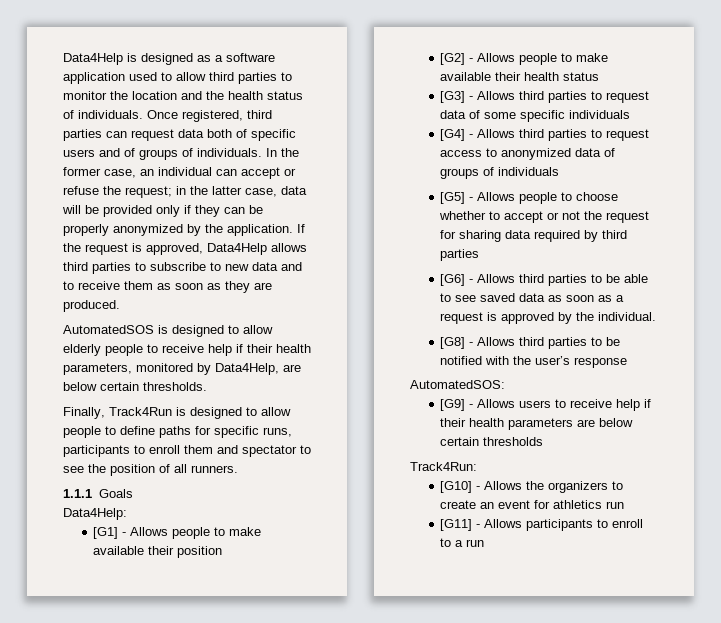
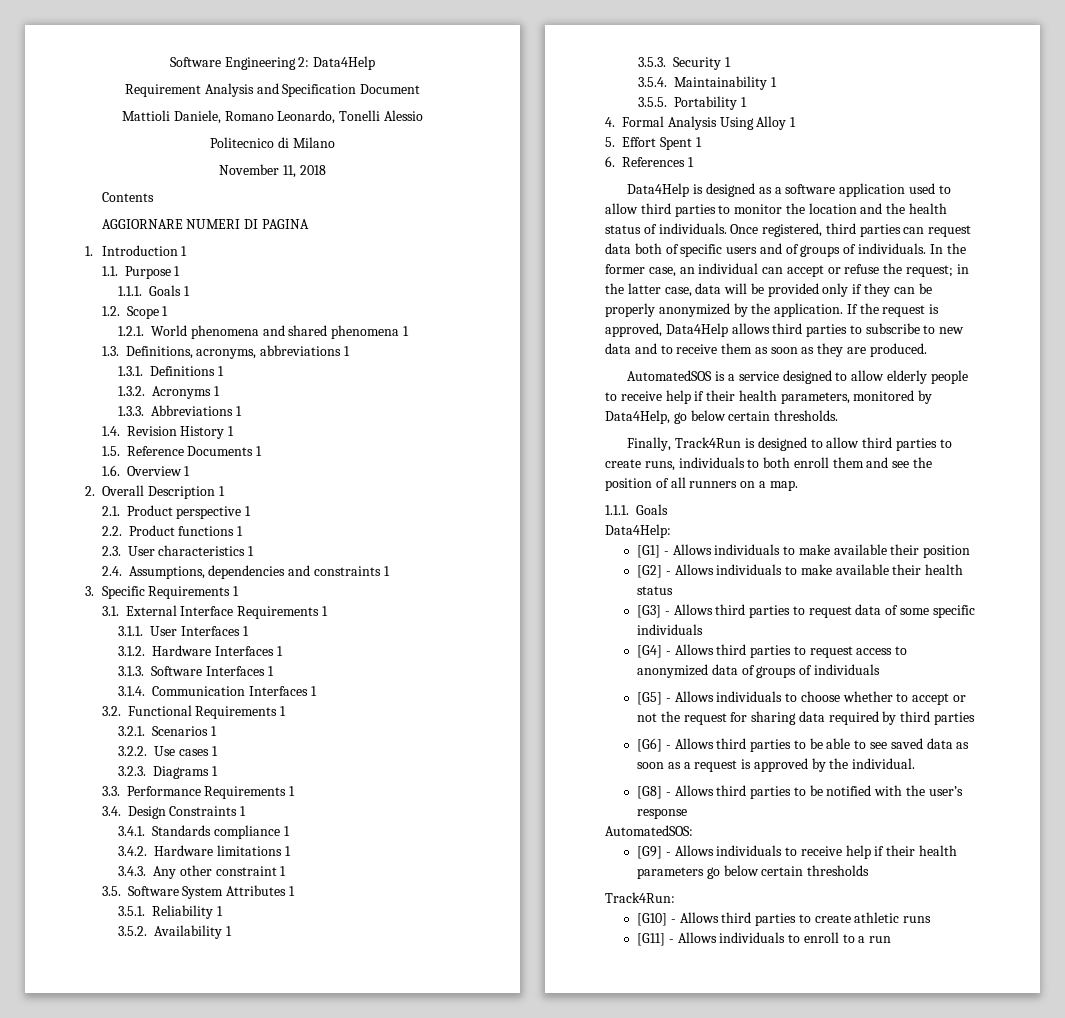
+ Software Engineering 2: Data4Help
+ Requirement Analysis and Specification Document
+ Mattioli Daniele, Romano Leonardo, Tonelli Alessio
+ Politecnico di Milano
+ November 11, 2018
+ Contents
+ AGGIORNARE NUMERI DI PAGINA
+ 1. Introduction 1
+ 1.1. Purpose 1
+ 1.1.1. Goals 1
+ 1.2. Scope 1
+ 1.2.1. World phenomena and shared phenomena 1
+ 1.3. Definitions, acronyms, abbreviations 1
+ 1.3.1. Definitions 1
+ 1.3.2. Acronyms 1
+ 1.3.3. Abbreviations 1
+ 1.4. Revision History 1
+ 1.5. Reference Documents 1
+ 1.6. Overview 1
+ 2. Overall Description 1
+ 2.1. Product perspective 1
+ 2.2. Product functions 1
+ 2.3. User characteristics 1
+ 2.4. Assumptions, dependencies and constraints 1
+ 3. Specific Requirements 1
+ 3.1. External Interface Requirements 1
+ 3.1.1. User Interfaces 1
+ 3.1.2. Hardware Interfaces 1
+ 3.1.3. Software Interfaces 1
+ 3.1.4. Communication Interfaces 1
+ 3.2. Functional Requirements 1
+ 3.2.1. Scenarios 1
+ 3.2.2. Use cases 1
+ 3.2.3. Diagrams 1
+ 3.3. Performance Requirements 1
+ 3.4. Design Constraints 1
+ 3.4.1. Standards compliance 1
+ 3.4.2. Hardware limitations 1
+ 3.4.3. Any other constraint 1
+ 3.5. Software System Attributes 1
+ 3.5.1. Reliability 1
+ 3.5.2. Availability 1
+ 3.5.3. Security 1
+ 3.5.4. Maintainability 1
+ 3.5.5. Portability 1
+ 4. Formal Analysis Using Alloy 1
+ 5. Effort Spent 1
+ 6. References 1
- AutomatedSOS is designed to allow elderly people to receive help if their health parameters, monitored by Data4Help, are below certain thresholds.
+ AutomatedSOS is a service designed to allow elderly people to receive help if their health parameters, monitored by Data4Help, go below certain thresholds.
- Finally, Track4Run is designed to allow people to define paths for specific runs, participants to enroll them and spectator to see the position of all runners.
- 1.1.1 Goals
+ Finally, Track4Run is designed to allow third parties to create runs, individuals to both enroll them and see the position of all runners on a map.
+ 1.1.1. Goals
- [G1] - Allows people to make available their position
+ [G1] - Allows individuals to make available their position
- [G2] - Allows people to make available their health status
+ [G2] - Allows individuals to make available their health status
- [G5] - Allows people to choose whether to accept or not the request for sharing data required by third parties
+ [G5] - Allows individuals to choose whether to accept or not the request for sharing data required by third parties
- [G9] - Allows users to receive help if their health parameters are below certain thresholds
+ [G9] - Allows individuals to receive help if their health parameters go below certain thresholds
- [G10] - Allows the organizers to create an event for athletics run
+ [G10] - Allows third parties to create athletic runs
- [G11] - Allows participants to enroll to a run
+ [G11] - Allows individuals to enroll to a run

